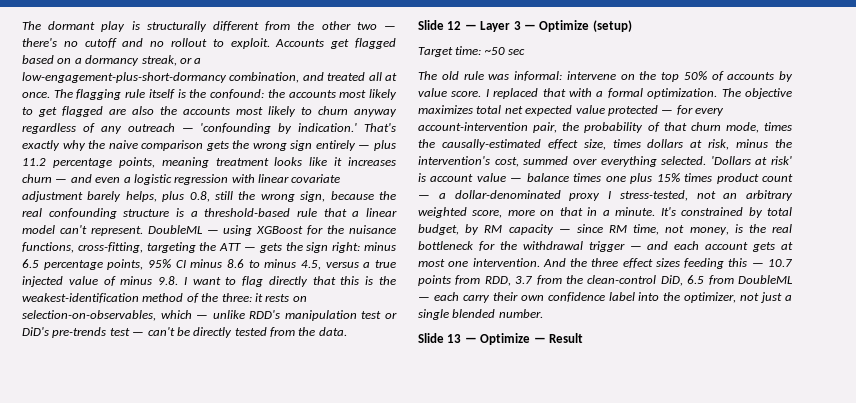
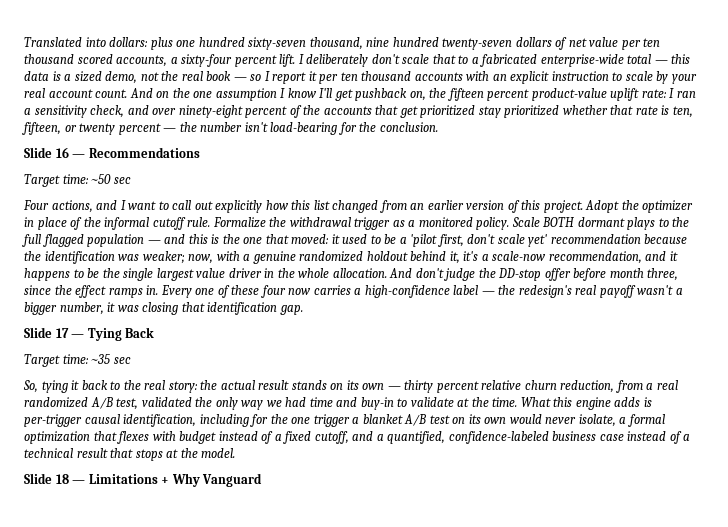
- The dormant play is structurally different from the other two — there's no cutoff and no rollout to exploit. Accounts get flagged based on a dormancy streak, or a low-engagement-plus-short-dormancy combination, and treated all at once. The flagging rule itself is the confound: the accounts most likely to get flagged are also the accounts most likely to churn anyway regardless of any outreach — 'confounding by indication.' That's exactly why the naive comparison gets the wrong sign entirely — plus 11.2 percentage points, meaning treatment looks like it increases churn — and even a logistic regression with linear covariate adjustment barely helps, plus 0.8, still the wrong sign, because the real confounding structure is a threshold-based rule that a linear model can't represent. DoubleML — using XGBoost for the nuisance functions, cross-fitting, targeting the ATT — gets the sign right: minus 6.5 percentage points, 95% CI minus 8.6 to minus 4.5, versus a true injected value of minus 9.8. I want to flag directly that this is the weakest-identification method of the three: it rests on selection-on-observables, which — unlike RDD's manipulation test or DiD's pre-trends test — can't be directly tested from the data.
- Slide 12 — Layer 3 — Optimize (setup)
+ Translated into dollars: plus one hundred sixty-seven thousand, nine hundred twenty-seven dollars of net value per ten thousand scored accounts, a sixty-four percent lift. I deliberately don't scale that to a fabricated enterprise-wide total — this data is a sized demo, not the real book — so I report it per ten thousand accounts with an explicit instruction to scale by your real account count. And on the one assumption I know I'll get pushback on, the fifteen percent product-value uplift rate: I ran a sensitivity check, and over ninety-eight percent of the accounts that get prioritized stay prioritized whether that rate is ten, fifteen, or twenty percent — the number isn't load-bearing for the conclusion.
+ Slide 16 — Recommendations
  Target time: ~50 sec
- The old rule was informal: intervene on the top 50% of accounts by value score. I replaced that with a formal optimization. The objective maximizes total net expected value protected — for every account-intervention pair, the probability of that churn mode, times the causally-estimated effect size, times dollars at risk, minus the intervention's cost, summed over everything selected. 'Dollars at risk' is account value — balance times one plus 15% times product count — a dollar-denominated proxy I stress-tested, not an arbitrary weighted score, more on that in a minute. It's constrained by total budget, by RM capacity — since RM time, not money, is the real bottleneck for the withdrawal trigger — and each account gets at most one intervention. And the three effect sizes feeding this — 10.7 points from RDD, 3.7 from the clean-control DiD, 6.5 from DoubleML — each carry their own confidence label into the optimizer, not just a single blended number.
- Slide 13 — Optimize — Result
+ Four actions, and I want to call out explicitly how this list changed from an earlier version of this project. Adopt the optimizer in place of the informal cutoff rule. Formalize the withdrawal trigger as a monitored policy. Scale BOTH dormant plays to the full flagged population — and this is the one that moved: it used to be a 'pilot first, don't scale yet' recommendation because the identification was weaker; now, with a genuine randomized holdout behind it, it's a scale-now recommendation, and it happens to be the single largest value driver in the whole allocation. And don't judge the DD-stop offer before month three, since the effect ramps in. Every one of these four now carries a high-confidence label — the redesign's real payoff wasn't a bigger number, it was closing that identification gap.
+ Slide 17 — Tying Back
+ Target time: ~35 sec
+ So, tying it back to the real story: the actual result stands on its own — thirty percent relative churn reduction, from a real randomized A/B test, validated the only way we had time and buy-in to validate at the time. What this engine adds is per-trigger causal identification, including for the one trigger a blanket A/B test on its own would never isolate, a formal optimization that flexes with budget instead of a fixed cutoff, and a quantified, confidence-labeled business case instead of a technical result that stops at the model.
+ Slide 18 — Limitations + Why Vanguard

